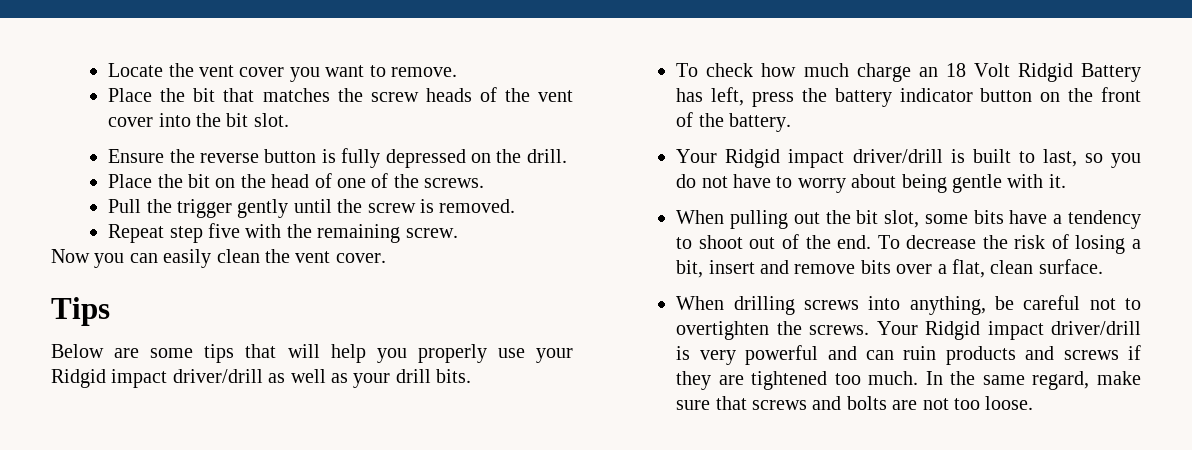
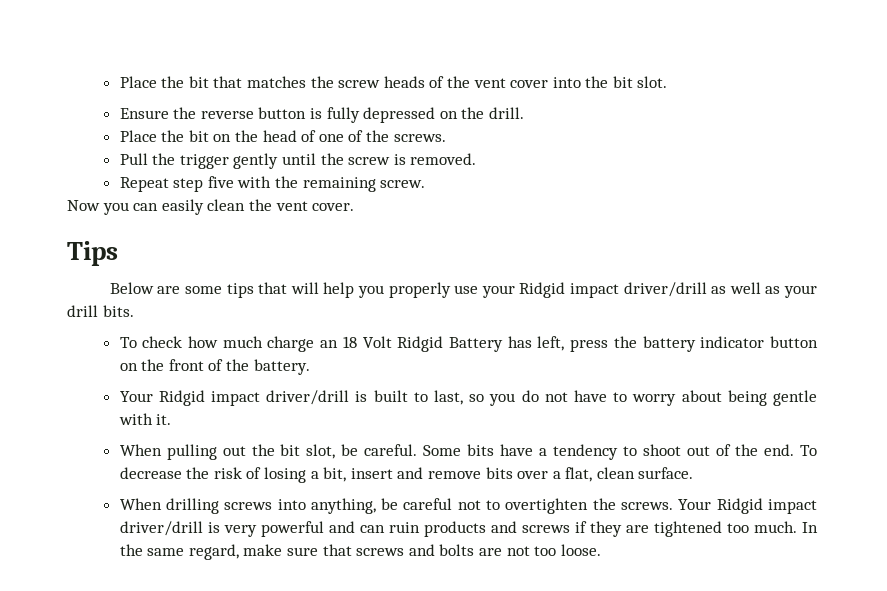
- Locate the vent cover you want to remove.
- When pulling out the bit slot, some bits have a tendency to shoot out of the end.
+ When pulling out the bit slot, be careful. Some bits have a tendency to shoot out of the end.

